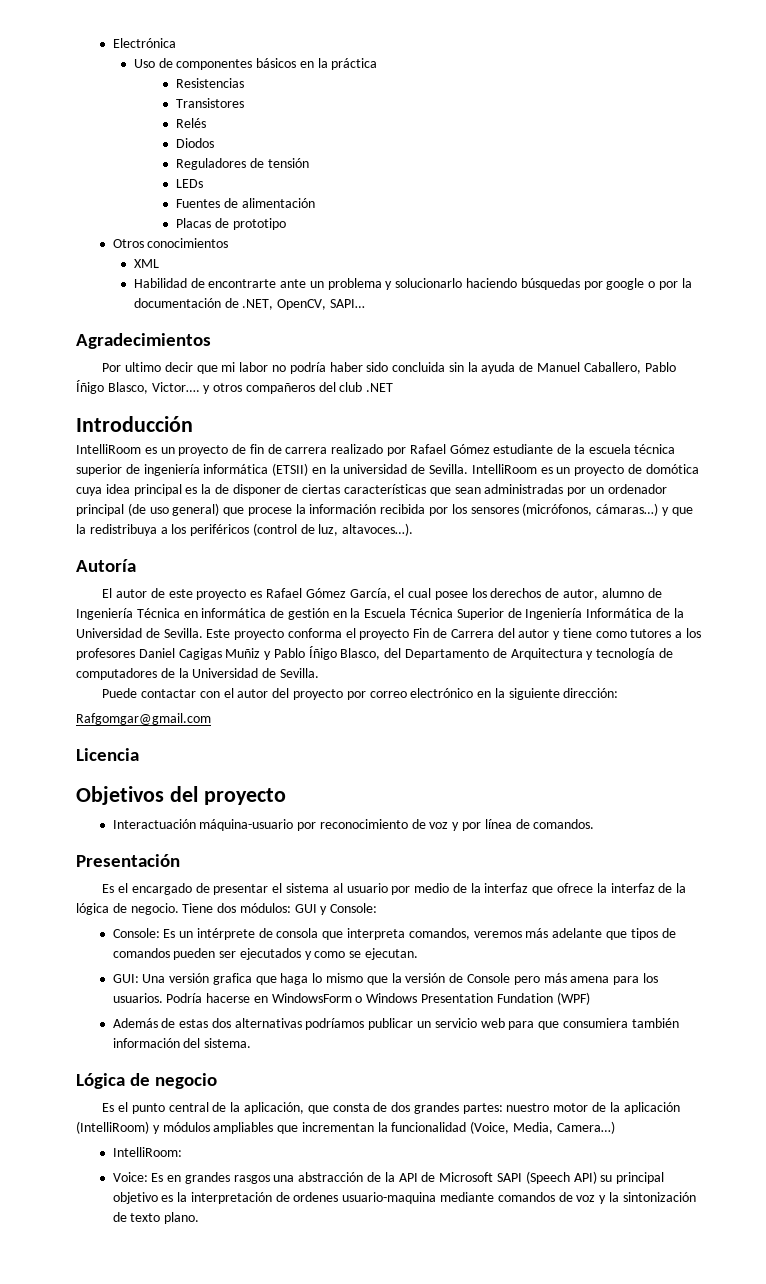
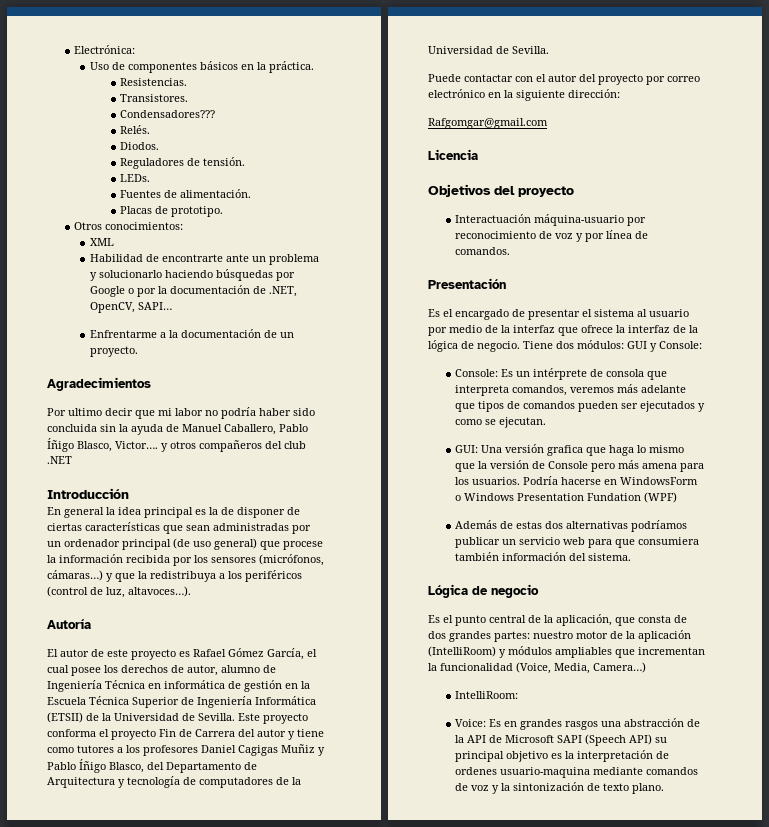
- Electrónica
+ Electrónica:
- Uso de componentes básicos en la práctica
- Resistencias
- Transistores
- Relés
- Diodos
+ Uso de componentes básicos en la práctica.
+ Resistencias.
+ Transistores.
+ Condensadores???
+ Relés.
+ Diodos.
- Reguladores de tensión
- LEDs
+ Reguladores de tensión.
+ LEDs.
- Fuentes de alimentación
+ Fuentes de alimentación.
- Placas de prototipo
+ Placas de prototipo.
- Otros conocimientos
+ Otros conocimientos:
- Habilidad de encontrarte ante un problema y solucionarlo haciendo búsquedas por google o por la documentación de .NET, OpenCV, SAPI…
+ Habilidad de encontrarte ante un problema y solucionarlo haciendo búsquedas por Google o por la documentación de .NET, OpenCV, SAPI…
+ Enfrentarme a la documentación de un proyecto.
- IntelliRoom es un proyecto de fin de carrera realizado por Rafael Gómez estudiante de la escuela técnica superior de ingeniería informática (ETSII) en la universidad de Sevilla. IntelliRoom es un proyecto de domótica cuya idea principal es la de disponer de ciertas características que sean administradas por un ordenador principal (de uso general) que procese la información recibida por los sensores (micrófonos, cámaras…) y que la redistribuya a los periféricos (control de luz, altavoces…).
+ En general la idea principal es la de disponer de ciertas características que sean administradas por un ordenador principal (de uso general) que procese la información recibida por los sensores (micrófonos, cámaras…) y que la redistribuya a los periféricos (control de luz, altavoces…).
- El autor de este proyecto es Rafael Gómez García, el cual posee los derechos de autor, alumno de Ingeniería Técnica en informática de gestión en la Escuela Técnica Superior de Ingeniería Informática de la Universidad de Sevilla.
+ El autor de este proyecto es Rafael Gómez García, el cual posee los derechos de autor, alumno de Ingeniería Técnica en informática de gestión en la Escuela Técnica Superior de Ingeniería Informática (ETSII) de la Universidad de Sevilla.

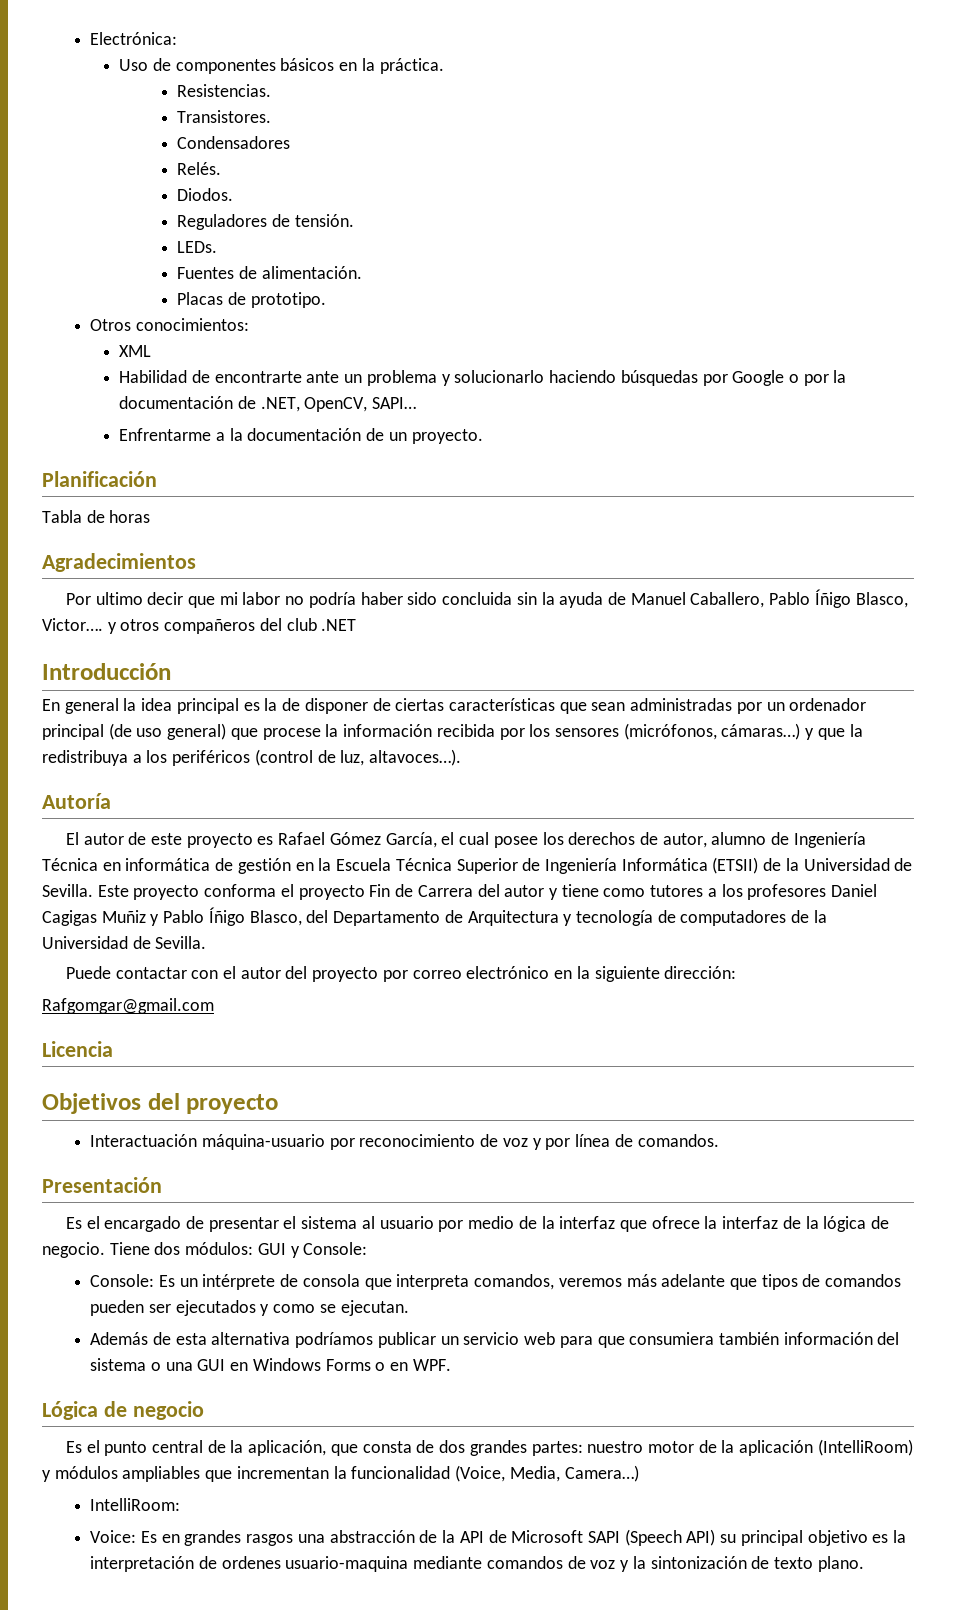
- Condensadores???
+ Condensadores
+ Planificación
+ Tabla de horas
- GUI: Una versión grafica que haga lo mismo que la versión de Console pero más amena para los usuarios. Podría hacerse en WindowsForm o Windows Presentation Fundation (WPF)
- Además de estas dos alternativas podríamos publicar un servicio web para que consumiera también información del sistema.
+ Además de esta alternativa podríamos publicar un servicio web para que consumiera también información del sistema o una GUI en Windows Forms o en WPF.

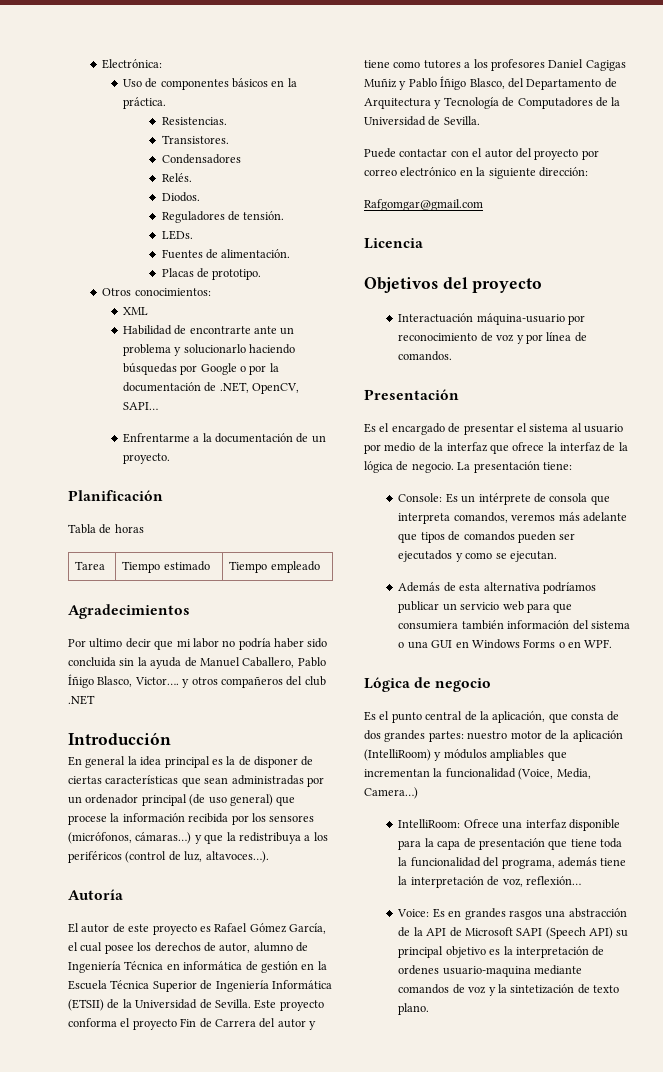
+ Tarea | Tiempo estimado | Tiempo empleado
- Este proyecto conforma el proyecto Fin de Carrera del autor y tiene como tutores a los profesores Daniel Cagigas Muñiz y Pablo Íñigo Blasco, del Departamento de Arquitectura y tecnología de computadores de la Universidad de Sevilla.
+ Este proyecto conforma el proyecto Fin de Carrera del autor y tiene como tutores a los profesores Daniel Cagigas Muñiz y Pablo Íñigo Blasco, del Departamento de Arquitectura y Tecnología de Computadores de la Universidad de Sevilla.
- Tiene dos módulos: GUI y Console:
+ La presentación tiene:
- IntelliRoom:
+ IntelliRoom: Ofrece una interfaz disponible para la capa de presentación que tiene toda la funcionalidad del programa, además tiene la interpretación de voz, reflexión…
- Voice: Es en grandes rasgos una abstracción de la API de Microsoft SAPI (Speech API) su principal objetivo es la interpretación de ordenes usuario-maquina mediante comandos de voz y la sintonización de texto plano.
+ Voice: Es en grandes rasgos una abstracción de la API de Microsoft SAPI (Speech API) su principal objetivo es la interpretación de ordenes usuario-maquina mediante comandos de voz y la sintetización de texto plano.

